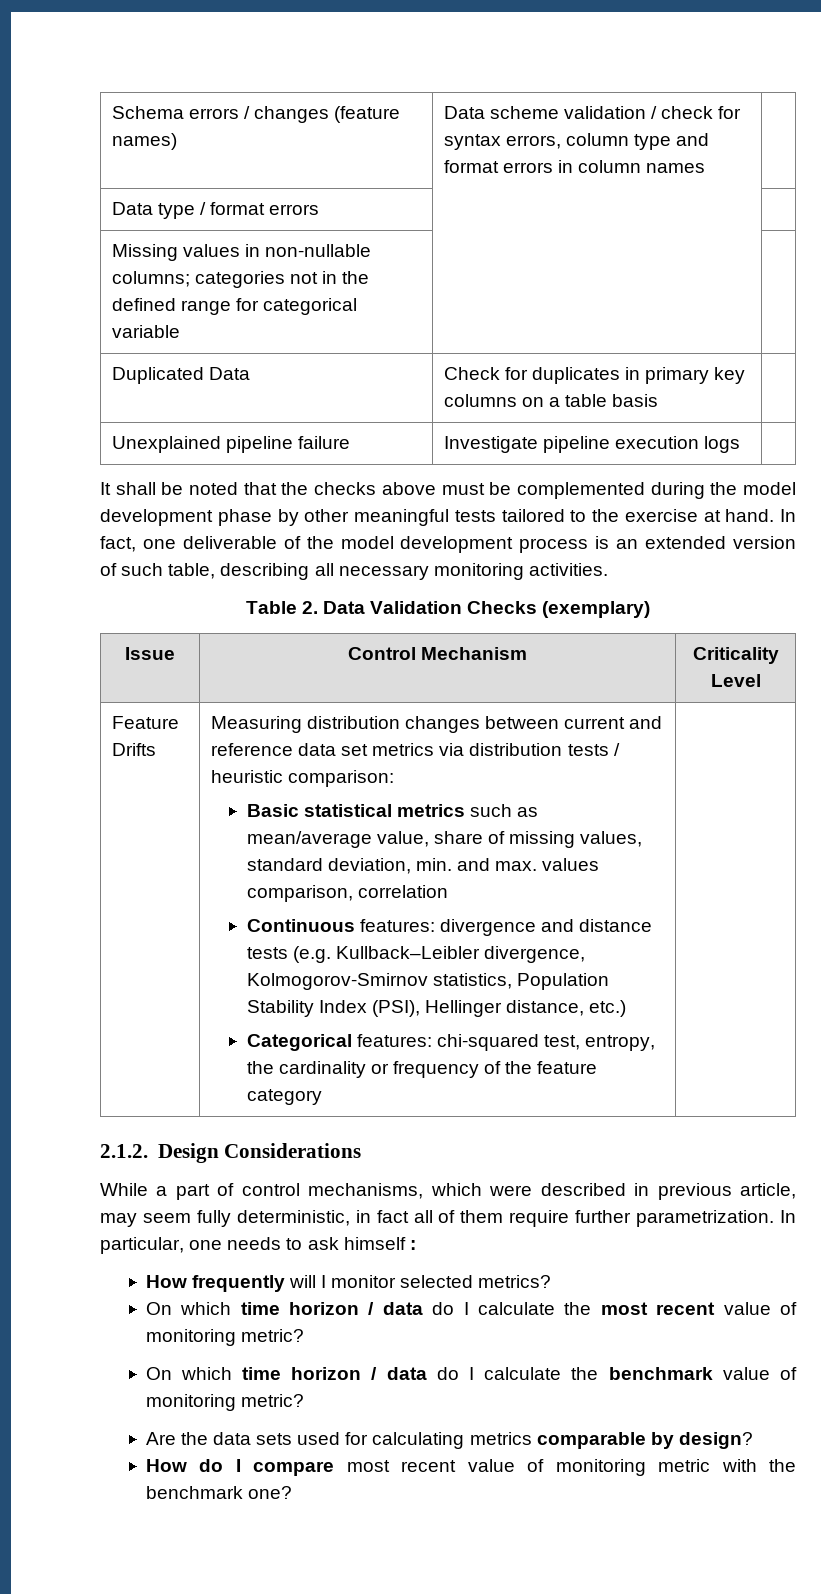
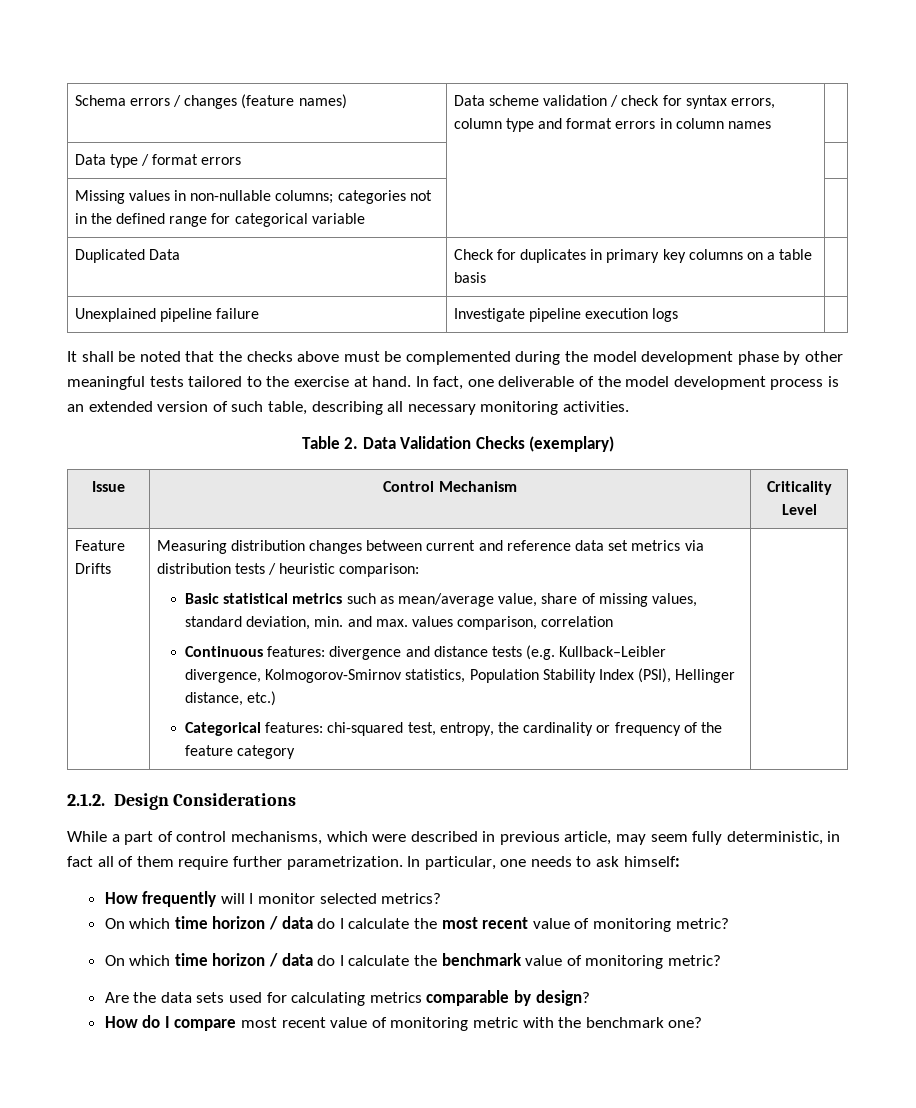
- In particular, one needs to ask himself :
+ In particular, one needs to ask himself:

